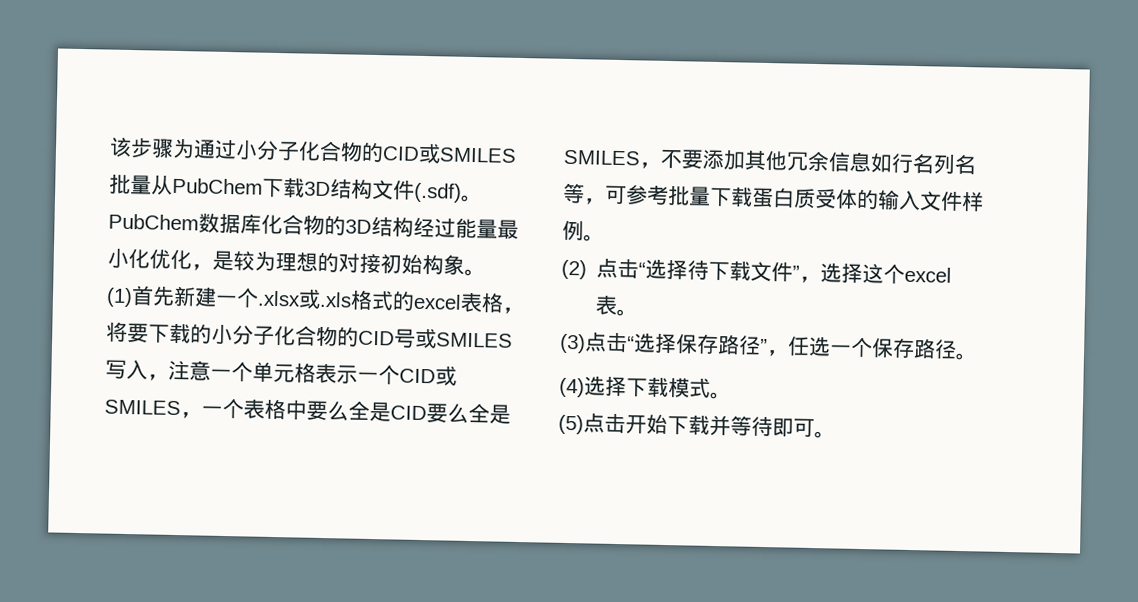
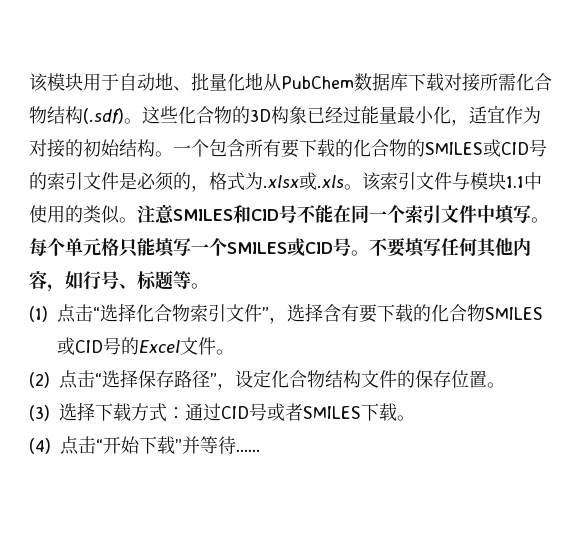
- 该步骤为通过小分子化合物的CID或SMILES批量从PubChem下载3D结构文件(.sdf)。PubChem数据库化合物的3D结构经过能量最小化优化，是较为理想的对接初始构象。
- (1)首先新建一个.xlsx或.xls格式的excel表格，将要下载的小分子化合物的CID号或SMILES写入，注意一个单元格表示一个CID或SMILES，一个表格中要么全是CID要么全是SMILES，不要添加其他冗余信息如行名列名等，可参考批量下载蛋白质受体的输入文件样例。
- (2)点击“选择待下载文件”，选择这个excel表。
- (3)点击“选择保存路径”，任选一个保存路径。
- (4)选择下载模式。
- (5)点击开始下载并等待即可。
+ 该模块用于自动地、批量化地从PubChem数据库下载对接所需化合物结构(.sdf)。这些化合物的3D构象已经过能量最小化，适宜作为对接的初始结构。一个包含所有要下载的化合物的SMILES或CID号的索引文件是必须的，格式为.xlsx或.xls。该索引文件与模块1.1中使用的类似。注意SMILES和CID号不能在同一个索引文件中填写。每个单元格只能填写一个SMILES或CID号。不要填写任何其他内容，如行号、标题等。
+ (1)点击“选择化合物索引文件”，选择含有要下载的化合物SMILES或CID号的Excel文件。
+ (2)点击“选择保存路径”，设定化合物结构文件的保存位置。
+ (3)选择下载方式：通过CID号或者SMILES下载。
+ (4)点击“开始下载”并等待……

